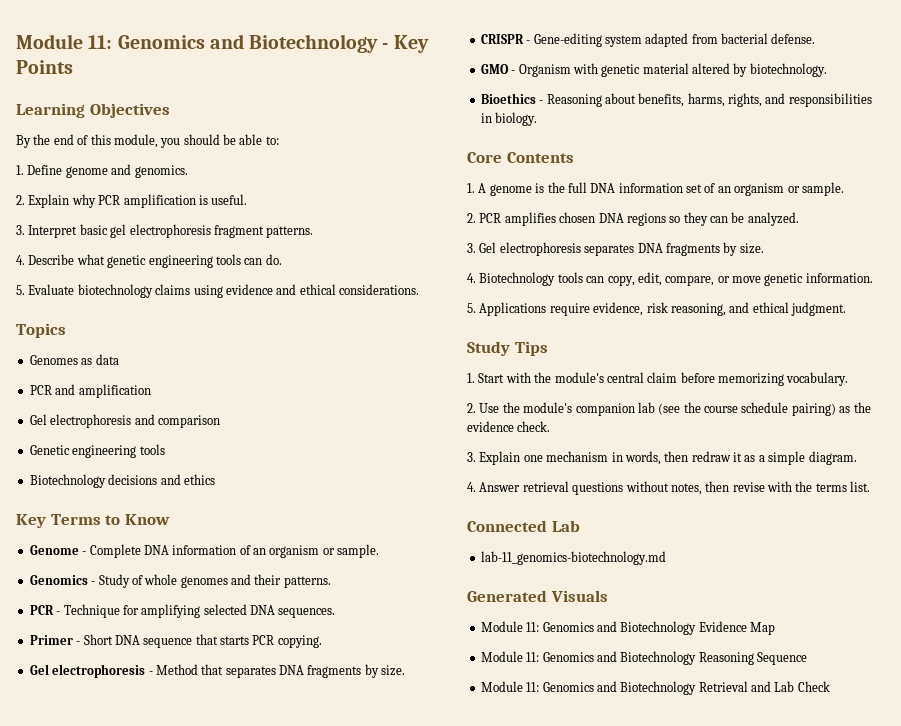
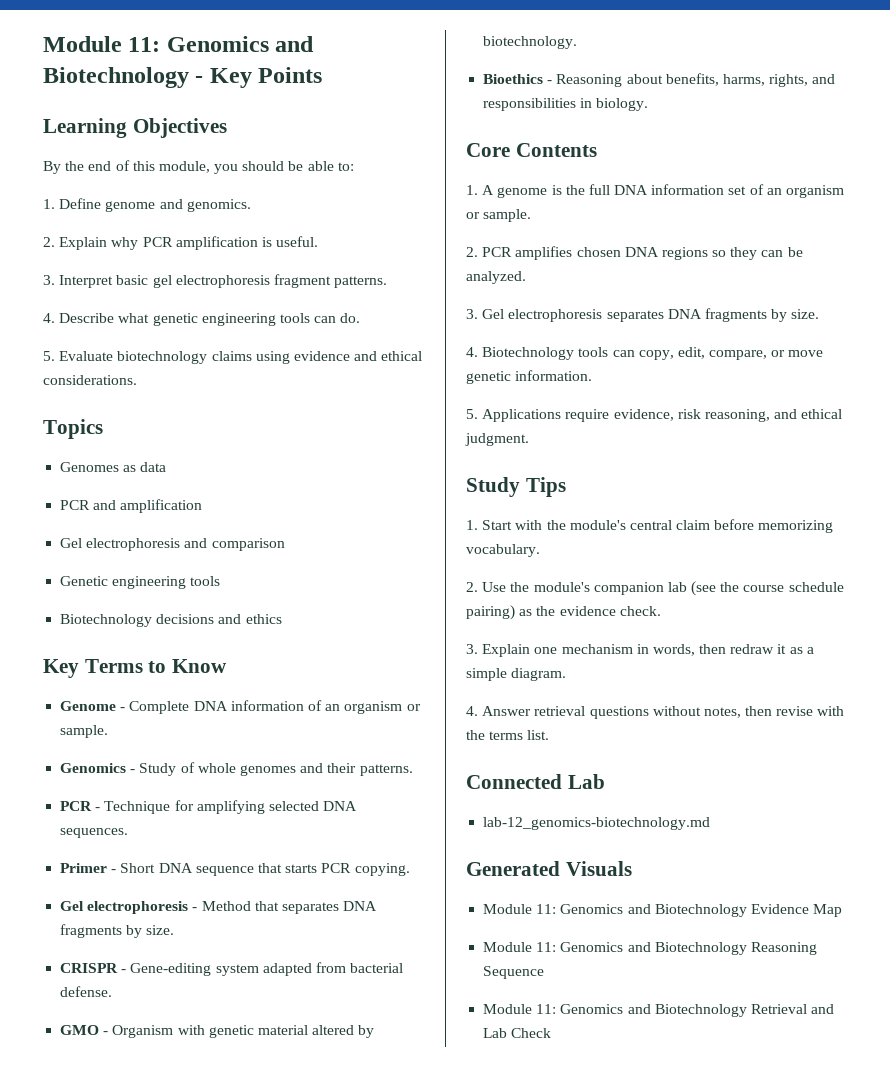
- lab-11_genomics-biotechnology.md
+ lab-12_genomics-biotechnology.md

